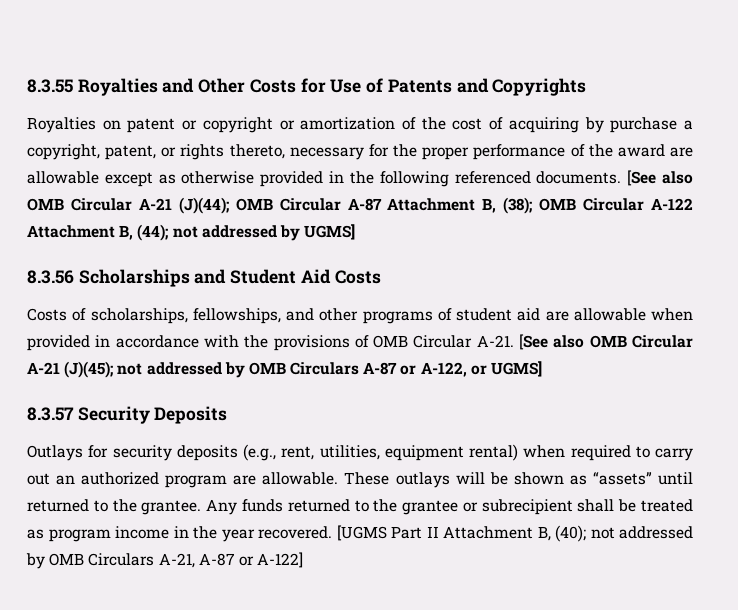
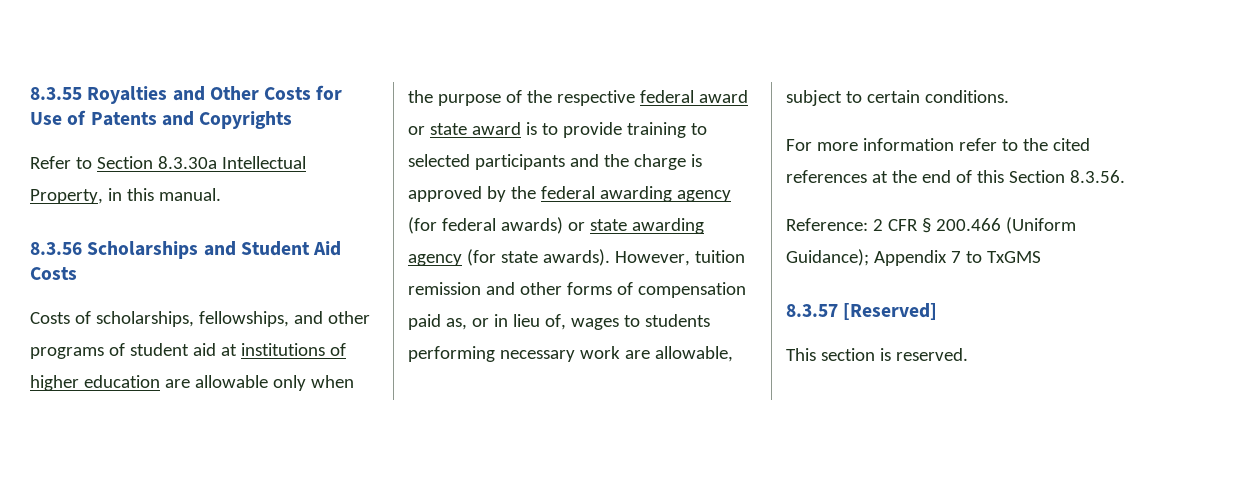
- Royalties on patent or copyright or amortization of the cost of acquiring by purchase a copyright, patent, or rights thereto, necessary for the proper performance of the award are allowable except as otherwise provided in the following referenced documents. [See also OMB Circular A-21 (J)(44); OMB Circular A-87 Attachment B, (38); OMB Circular A-122 Attachment B, (44); not addressed by UGMS]
+ Refer to Section 8.3.30a Intellectual Property, in this manual.
- Costs of scholarships, fellowships, and other programs of student aid are allowable when provided in accordance with the provisions of OMB Circular A-21. [See also OMB Circular A-21 (J)(45); not addressed by OMB Circulars A-87 or A-122, or UGMS]
- 8.3.57 Security Deposits
- Outlays for security deposits (e.g., rent, utilities, equipment rental) when required to carry out an authorized program are allowable. These outlays will be shown as “assets” until returned to the grantee. Any funds returned to the grantee or subrecipient shall be treated as program income in the year recovered. [UGMS Part II Attachment B, (40); not addressed by OMB Circulars A-21, A-87 or A-122]
+ Costs of scholarships, fellowships, and other programs of student aid at institutions of higher education are allowable only when the purpose of the respective federal award or state award is to provide training to selected participants and the charge is approved by the federal awarding agency (for federal awards) or state awarding agency (for state awards). However, tuition remission and other forms of compensation paid as, or in lieu of, wages to students performing necessary work are allowable, subject to certain conditions.
+ For more information refer to the cited references at the end of this Section 8.3.56.
+ Reference: 2 CFR § 200.466 (Uniform Guidance); Appendix 7 to TxGMS
+ 8.3.57 [Reserved]
+ This section is reserved.

